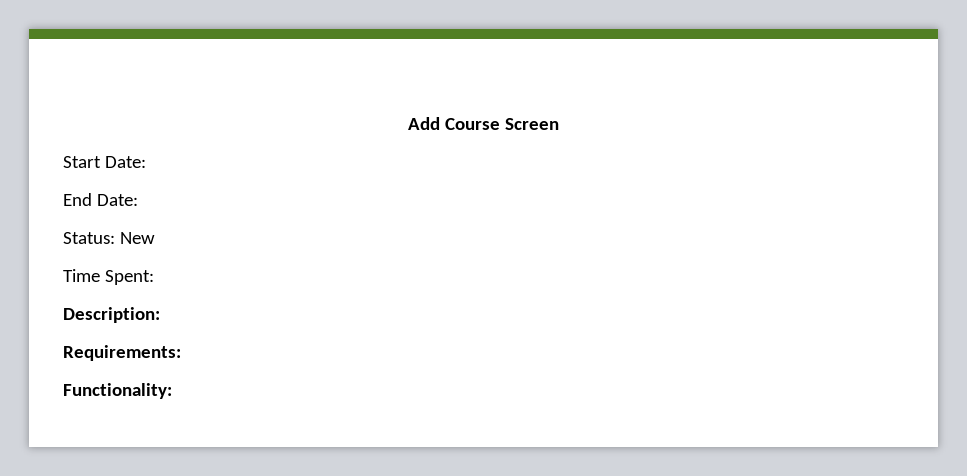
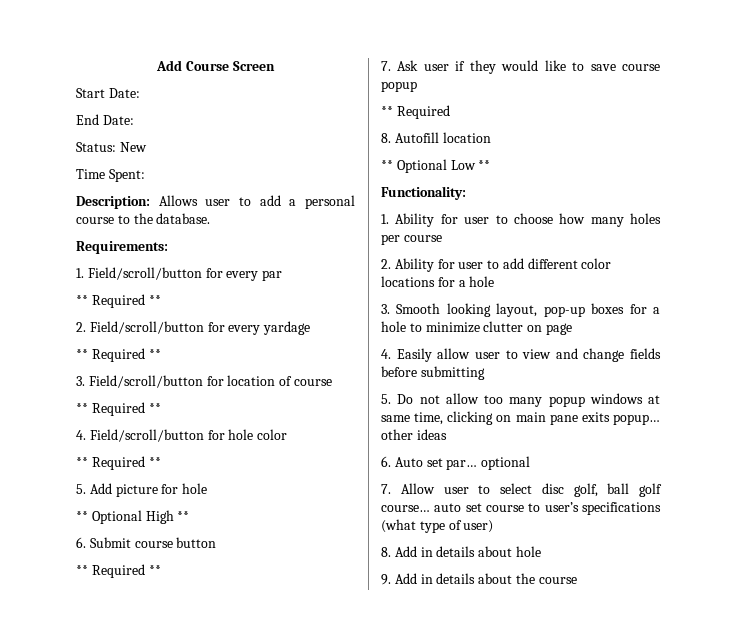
- Description:
+ Description: Allows user to add a personal course to the database.
  Requirements:
+ 1. Field/scroll/button for every par
+ ** Required **
+ 2. Field/scroll/button for every yardage
+ ** Required **
+ 3. Field/scroll/button for location of course
+ ** Required **
+ 4. Field/scroll/button for hole color
+ ** Required **
+ 5. Add picture for hole
+ ** Optional High **
+ 6. Submit course button
+ ** Required **
+ 7. Ask user if they would like to save course popup
+ ** Required
+ 8. Autofill location
+ ** Optional Low **
  Functionality:
+ 1. Ability for user to choose how many holes per course
+ 2. Ability for user to add different color locations for a hole
+ 3. Smooth looking layout, pop-up boxes for a hole to minimize clutter on page
+ 4. Easily allow user to view and change fields before submitting
+ 5. Do not allow too many popup windows at same time, clicking on main pane exits popup… other ideas
+ 6. Auto set par… optional
+ 7. Allow user to select disc golf, ball golf course… auto set course to user’s specifications (what type of user)
+ 8. Add in details about hole
+ 9. Add in details about the course

